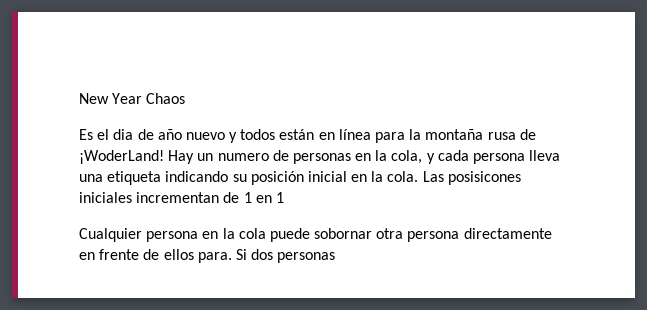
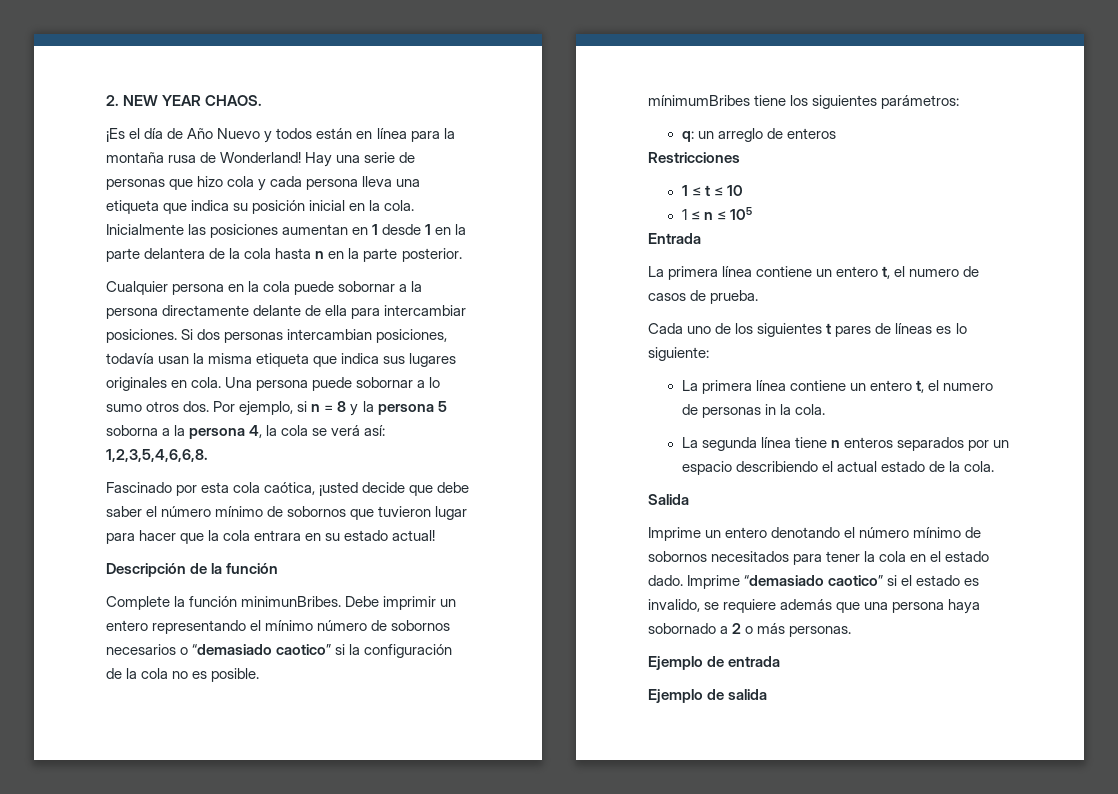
- New Year Chaos
- Es el dia de año nuevo y todos están en línea para la montaña rusa de ¡WoderLand! Hay un numero de personas en la cola, y cada persona lleva una etiqueta indicando su posición inicial en la cola.
+ 2. NEW YEAR CHAOS.
+ ¡Es el día de Año Nuevo y todos están en línea para la montaña rusa de Wonderland! Hay una serie de personas que hizo cola y cada persona lleva una etiqueta que indica su posición inicial en la cola.
- Las posisicones iniciales incrementan de 1 en 1
+ Inicialmente las posiciones aumentan en 1 desde 1 en la parte delantera de la cola hasta n en la parte posterior.
- Cualquier persona en la cola puede sobornar otra persona directamente en frente de ellos para. Si dos personas
+ Cualquier persona en la cola puede sobornar a la persona directamente delante de ella para intercambiar posiciones. Si dos personas intercambian posiciones, todavía usan la misma etiqueta que indica sus lugares originales en cola. Una persona puede sobornar a lo sumo otros dos. Por ejemplo, si n = 8 y la persona 5 soborna a la persona 4, la cola se verá así: 1,2,3,5,4,6,6,8.
+ Fascinado por esta cola caótica, ¡usted decide que debe saber el número mínimo de sobornos que tuvieron lugar para hacer que la cola entrara en su estado actual!
+ Descripción de la función
+ Complete la función minimunBribes. Debe imprimir un entero representando el mínimo número de sobornos necesarios o “demasiado caotico” si la configuración de la cola no es posible.
+ mínimumBribes tiene los siguientes parámetros:
+ q: un arreglo de enteros
+ Restricciones
+ 1 ≤ t ≤ 10
+ 1 ≤ n ≤ 105
+ Entrada
+ La primera línea contiene un entero t, el numero de casos de prueba.
+ Cada uno de los siguientes t pares de líneas es lo siguiente:
+ La primera línea contiene un entero t, el numero de personas in la cola.
+ La segunda línea tiene n enteros separados por un espacio describiendo el actual estado de la cola.
+ Salida
+ Imprime un entero denotando el número mínimo de sobornos necesitados para tener la cola en el estado dado. Imprime “demasiado caotico” si el estado es invalido, se requiere además que una persona haya sobornado a 2 o más personas.
+ Ejemplo de entrada
+ Ejemplo de salida

